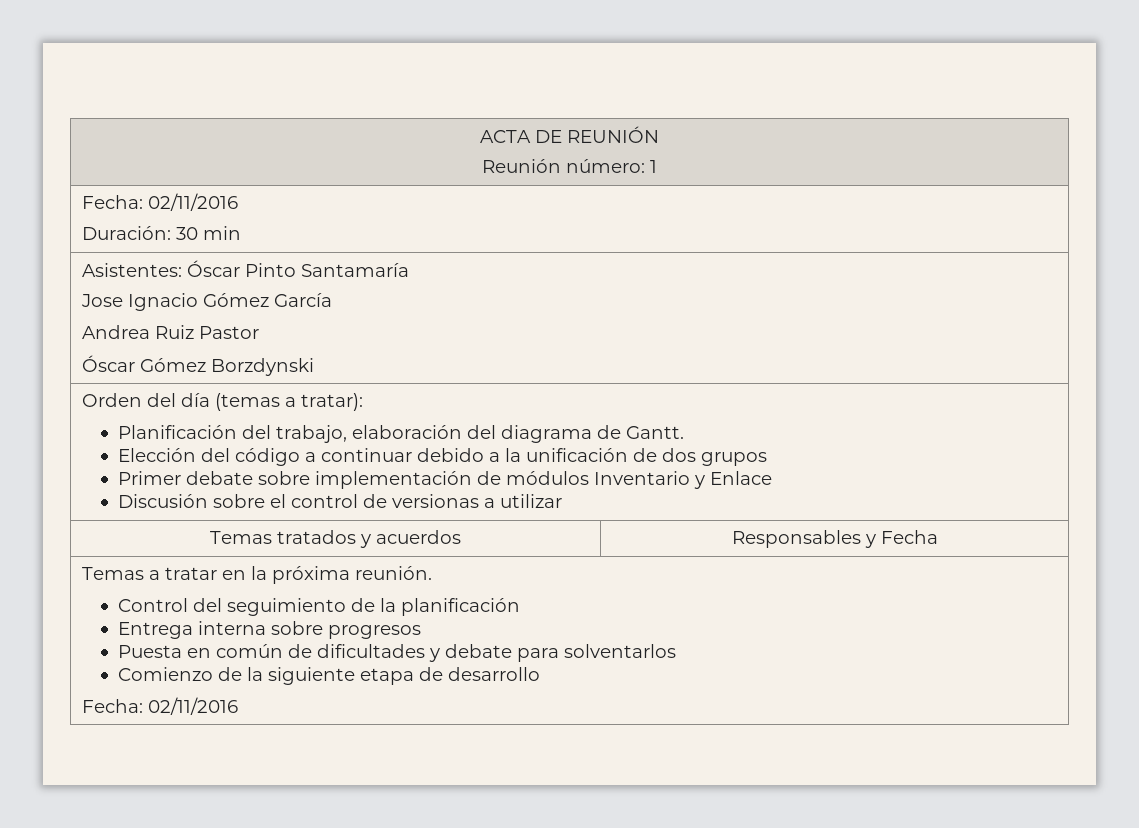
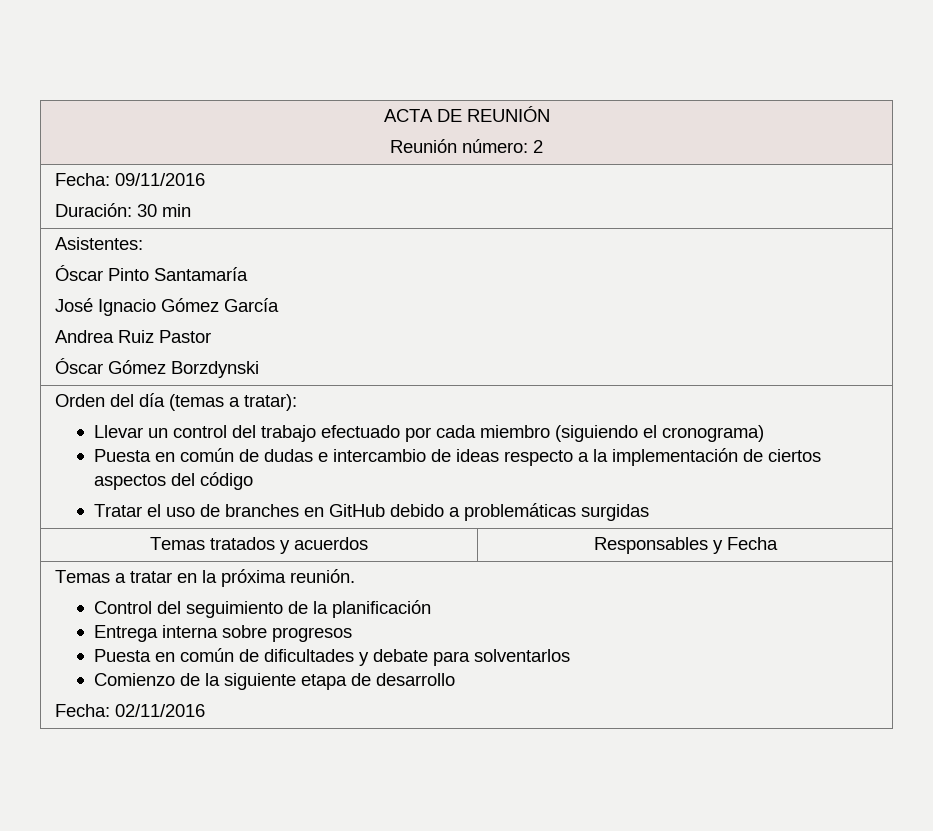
  ACTA DE REUNIÓN
- Reunión número: 1
- Fecha: 02/11/2016
+ Reunión número: 2
+ Fecha: 09/11/2016
- Asistentes: Óscar Pinto Santamaría
- Jose Ignacio Gómez García
+ Asistentes:
+ Óscar Pinto Santamaría
+ José Ignacio Gómez García
- Planificación del trabajo, elaboración del diagrama de Gantt.
- Elección del código a continuar debido a la unificación de dos grupos
- Primer debate sobre implementación de módulos Inventario y Enlace
- Discusión sobre el control de versionas a utilizar
+ Llevar un control del trabajo efectuado por cada miembro (siguiendo el cronograma)
+ Puesta en común de dudas e intercambio de ideas respecto a la implementación de ciertos aspectos del código
+ Tratar el uso de branches en GitHub debido a problemáticas surgidas

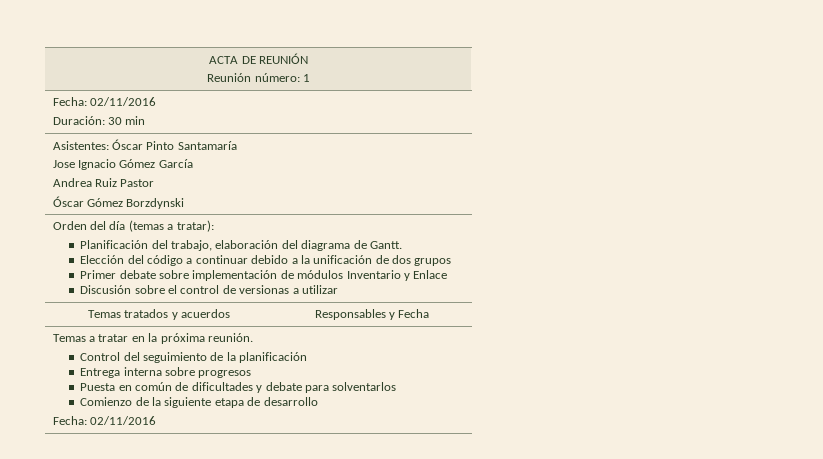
  ACTA DE REUNIÓN
- Reunión número: 2
- Fecha: 09/11/2016
+ Reunión número: 1
+ Fecha: 02/11/2016
- Asistentes:
- Óscar Pinto Santamaría
- José Ignacio Gómez García
+ Asistentes: Óscar Pinto Santamaría
+ Jose Ignacio Gómez García
- Llevar un control del trabajo efectuado por cada miembro (siguiendo el cronograma)
- Puesta en común de dudas e intercambio de ideas respecto a la implementación de ciertos aspectos del código
- Tratar el uso de branches en GitHub debido a problemáticas surgidas
+ Planificación del trabajo, elaboración del diagrama de Gantt.
+ Elección del código a continuar debido a la unificación de dos grupos
+ Primer debate sobre implementación de módulos Inventario y Enlace
+ Discusión sobre el control de versionas a utilizar

